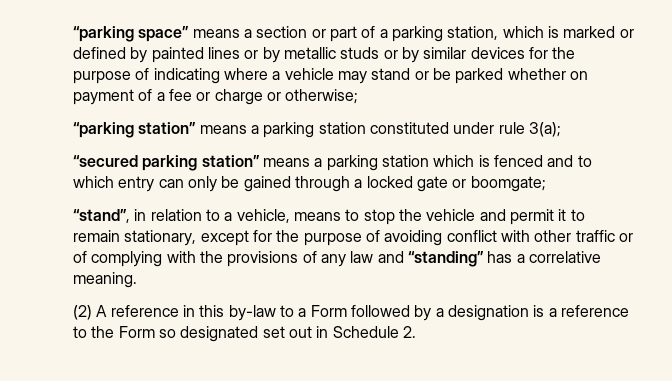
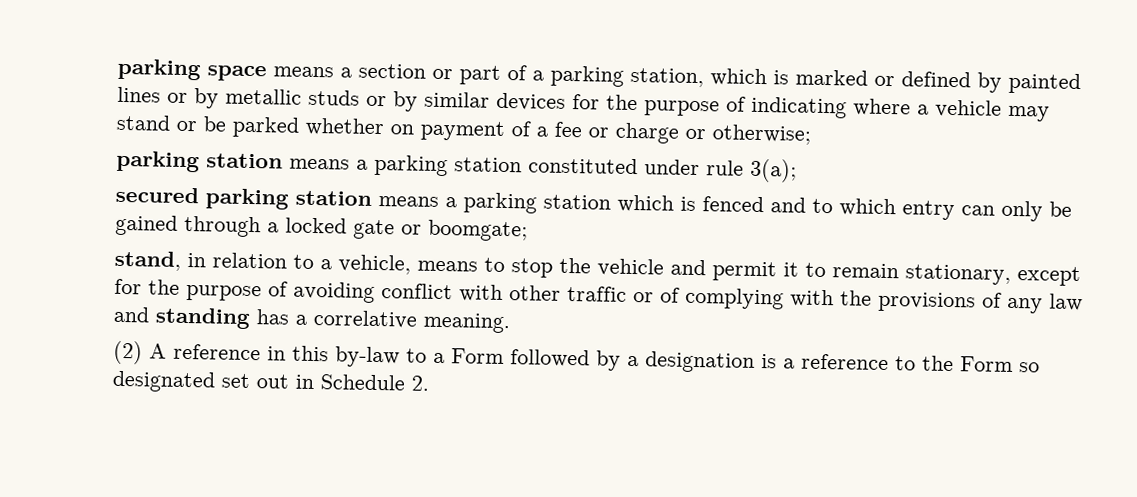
- “parking space” means a section or part of a parking station, which is marked or defined by painted lines or by metallic studs or by similar devices for the purpose of indicating where a vehicle may stand or be parked whether on payment of a fee or charge or otherwise;
+ parking space means a section or part of a parking station, which is marked or defined by painted lines or by metallic studs or by similar devices for the purpose of indicating where a vehicle may stand or be parked whether on payment of a fee or charge or otherwise;
- “parking station” means a parking station constituted under rule 3(a);
+ parking station means a parking station constituted under rule 3(a);
- “secured parking station” means a parking station which is fenced and to which entry can only be gained through a locked gate or boomgate;
+ secured parking station means a parking station which is fenced and to which entry can only be gained through a locked gate or boomgate;
- “stand”, in relation to a vehicle, means to stop the vehicle and permit it to remain stationary, except for the purpose of avoiding conflict with other traffic or of complying with the provisions of any law and “standing” has a correlative meaning.
+ stand, in relation to a vehicle, means to stop the vehicle and permit it to remain stationary, except for the purpose of avoiding conflict with other traffic or of complying with the provisions of any law and standing has a correlative meaning.

